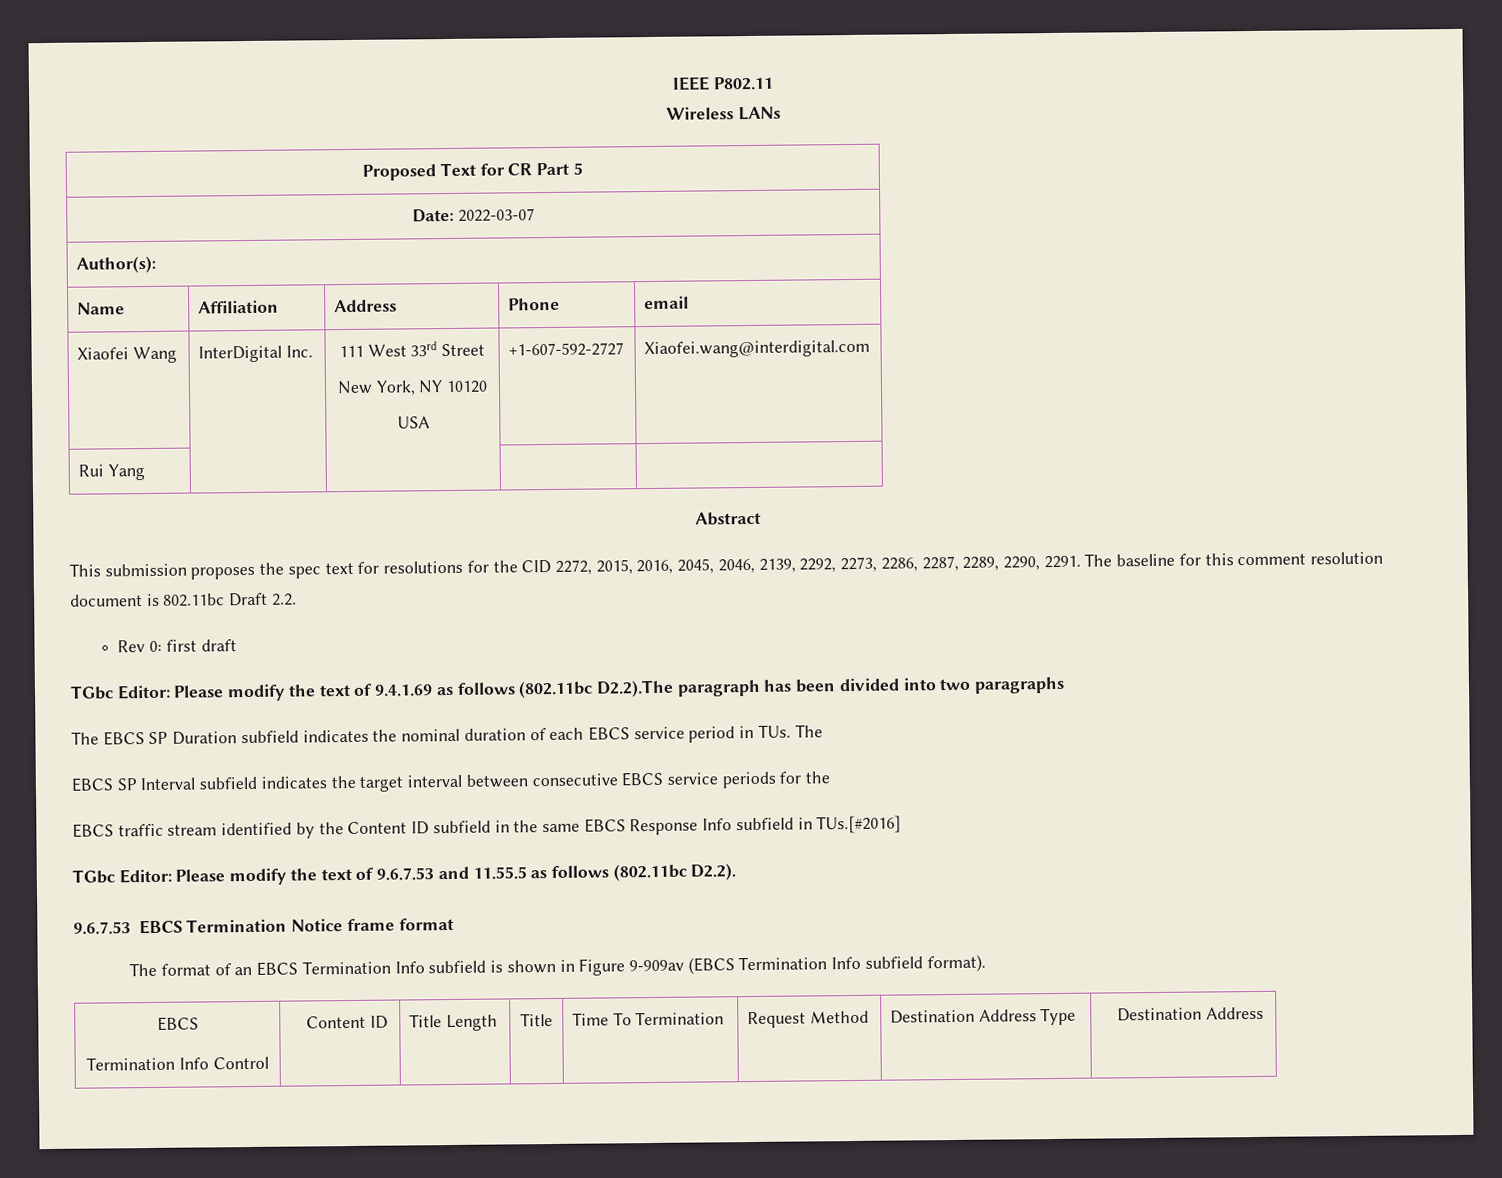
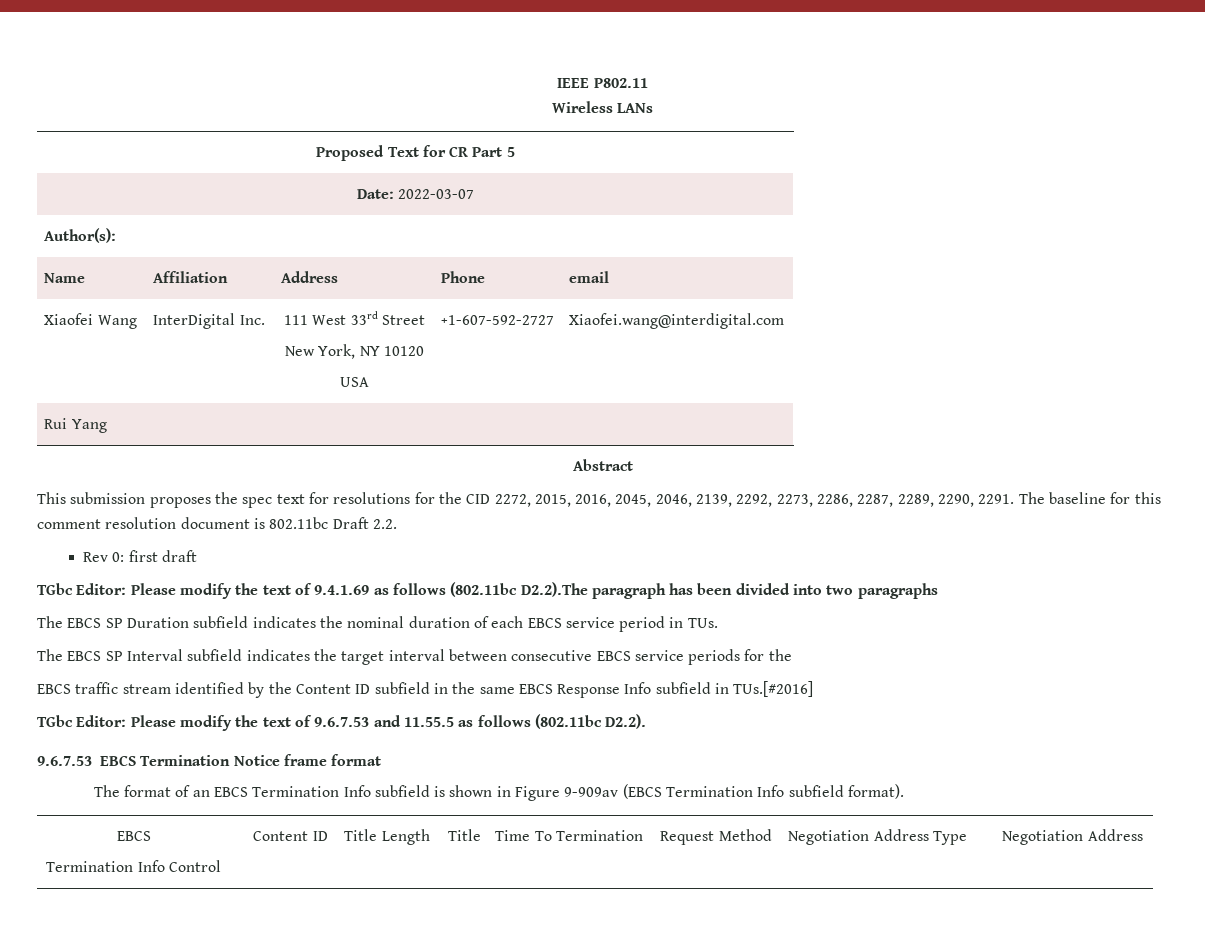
- The EBCS SP Duration subfield indicates the nominal duration of each EBCS service period in TUs. The
- EBCS SP Interval subfield indicates the target interval between consecutive EBCS service periods for the
+ The EBCS SP Duration subfield indicates the nominal duration of each EBCS service period in TUs.
+ The EBCS SP Interval subfield indicates the target interval between consecutive EBCS service periods for the
  The format of an EBCS Termination Info subfield is shown in Figure 9-909av (EBCS Termination Info subfield format).
  EBCS
- Termination Info Control | Content ID | Title Length | Title | Time To Termination | Request Method | Destination Address Type | Destination Address
+ Termination Info Control | Content ID | Title Length | Title | Time To Termination | Request Method | Negotiation Address Type | Negotiation Address

